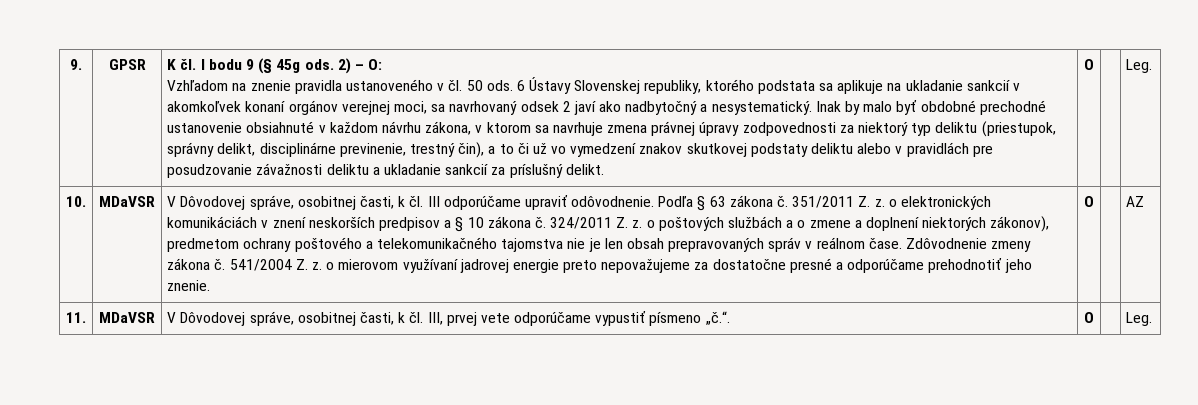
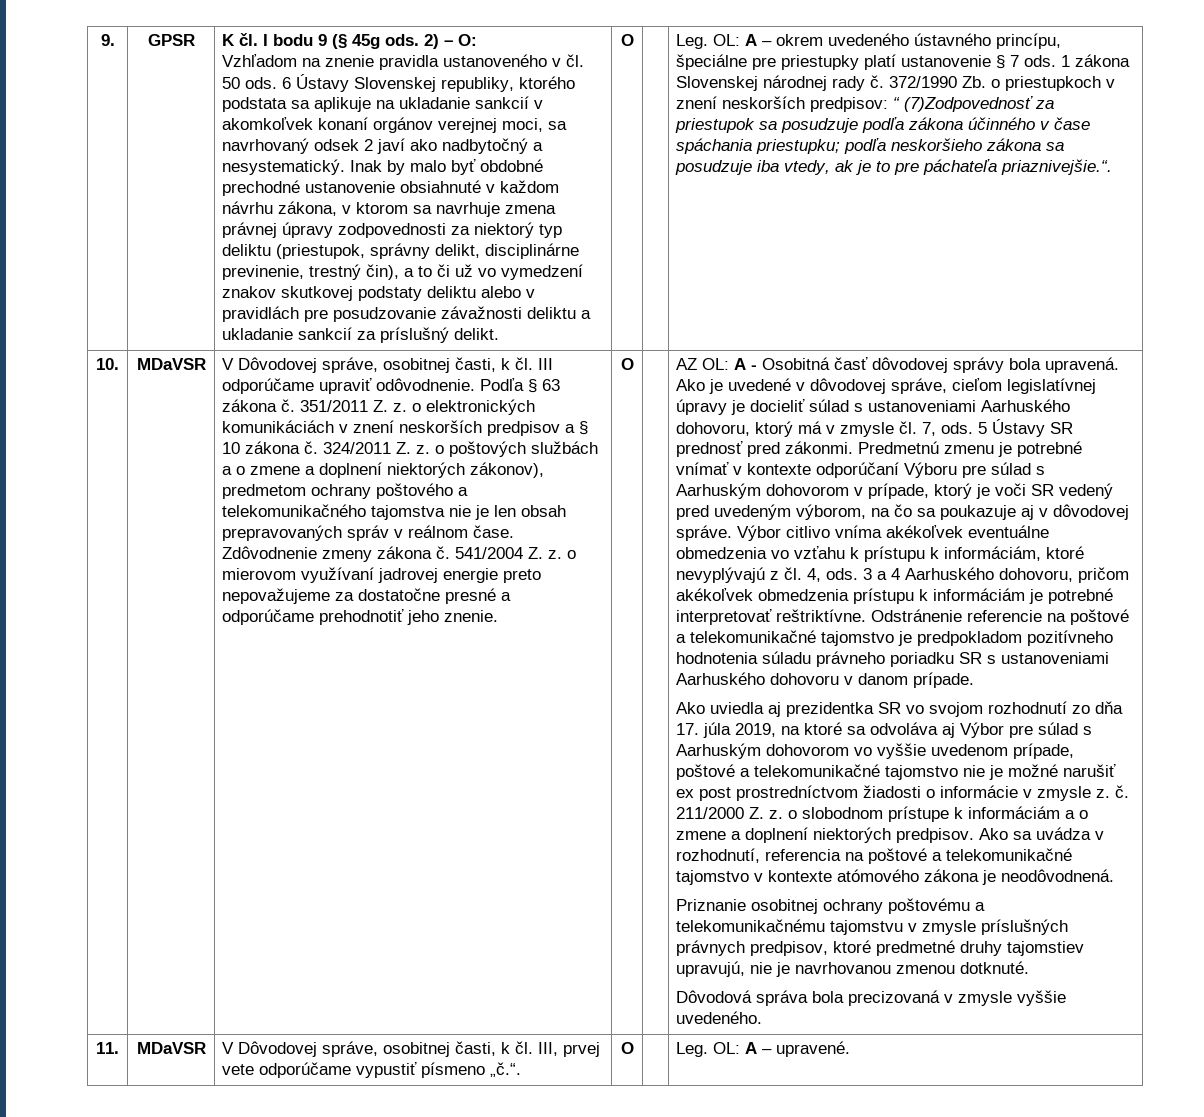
- Inak by malo byť obdobné prechodné ustanovenie obsiahnuté v každom návrhu zákona, v ktorom sa navrhuje zmena právnej úpravy zodpovednosti za niektorý typ deliktu (priestupok, správny delikt, disciplinárne previnenie, trestný čin), a to či už vo vymedzení znakov skutkovej podstaty deliktu alebo v pravidlách pre posudzovanie závažnosti deliktu a ukladanie sankcií za príslušný delikt. | O | | Leg.
+ Inak by malo byť obdobné prechodné ustanovenie obsiahnuté v každom návrhu zákona, v ktorom sa navrhuje zmena právnej úpravy zodpovednosti za niektorý typ deliktu (priestupok, správny delikt, disciplinárne previnenie, trestný čin), a to či už vo vymedzení znakov skutkovej podstaty deliktu alebo v pravidlách pre posudzovanie závažnosti deliktu a ukladanie sankcií za príslušný delikt. | O | | Leg. OL: A – okrem uvedeného ústavného princípu, špeciálne pre priestupky platí ustanovenie § 7 ods. 1 zákona Slovenskej národnej rady č. 372/1990 Zb. o priestupkoch v znení neskorších predpisov: “ (7)Zodpovednosť za priestupok sa posudzuje podľa zákona účinného v čase spáchania priestupku; podľa neskoršieho zákona sa posudzuje iba vtedy, ak je to pre páchateľa priaznivejšie.“.
- AZ
+ AZ OL: A - Osobitná časť dôvodovej správy bola upravená. Ako je uvedené v dôvodovej správe, cieľom legislatívnej úpravy je docieliť súlad s ustanoveniami Aarhuského dohovoru, ktorý má v zmysle čl. 7, ods. 5 Ústavy SR prednosť pred zákonmi. Predmetnú zmenu je potrebné vnímať v kontexte odporúčaní Výboru pre súlad s Aarhuským dohovorom v prípade, ktorý je voči SR vedený pred uvedeným výborom, na čo sa poukazuje aj v dôvodovej správe. Výbor citlivo vníma akékoľvek eventuálne obmedzenia vo vzťahu k prístupu k informáciám, ktoré nevyplývajú z čl. 4, ods. 3 a 4 Aarhuského dohovoru, pričom akékoľvek obmedzenia prístupu k informáciám je potrebné interpretovať reštriktívne. Odstránenie referencie na poštové a telekomunikačné tajomstvo je predpokladom pozitívneho hodnotenia súladu právneho poriadku SR s ustanoveniami Aarhuského dohovoru v danom prípade.
+ Ako uviedla aj prezidentka SR vo svojom rozhodnutí zo dňa 17. júla 2019, na ktoré sa odvoláva aj Výbor pre súlad s Aarhuským dohovorom vo vyššie uvedenom prípade, poštové a telekomunikačné tajomstvo nie je možné narušiť ex post prostredníctvom žiadosti o informácie v zmysle z. č. 211/2000 Z. z. o slobodnom prístupe k informáciám a o zmene a doplnení niektorých predpisov. Ako sa uvádza v rozhodnutí, referencia na poštové a telekomunikačné tajomstvo v kontexte atómového zákona je neodôvodnená.
+ Priznanie osobitnej ochrany poštovému a telekomunikačnému tajomstvu v zmysle príslušných právnych predpisov, ktoré predmetné druhy tajomstiev upravujú, nie je navrhovanou zmenou dotknuté.
+ Dôvodová správa bola precizovaná v zmysle vyššie uvedeného.
- 11. | MDaVSR | V Dôvodovej správe, osobitnej časti, k čl. III, prvej vete odporúčame vypustiť písmeno „č.“. | O | | Leg.
+ 11. | MDaVSR | V Dôvodovej správe, osobitnej časti, k čl. III, prvej vete odporúčame vypustiť písmeno „č.“. | O | | Leg. OL: A – upravené.

